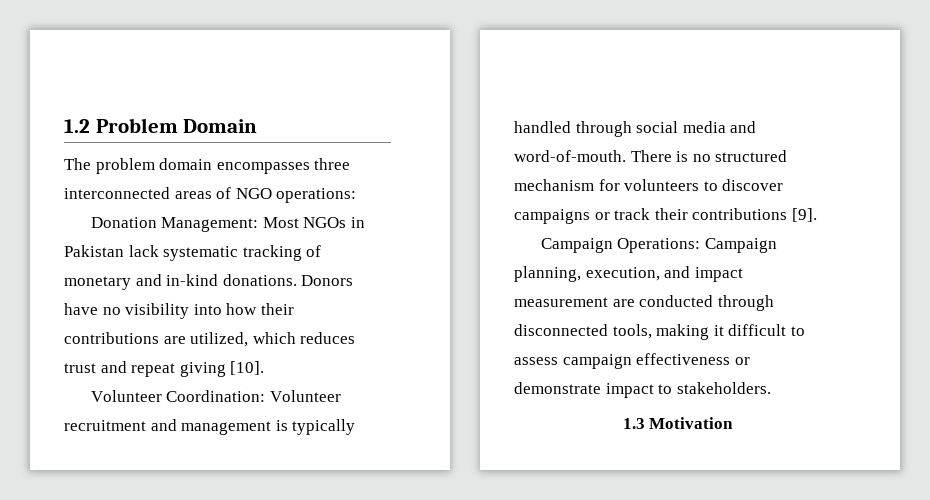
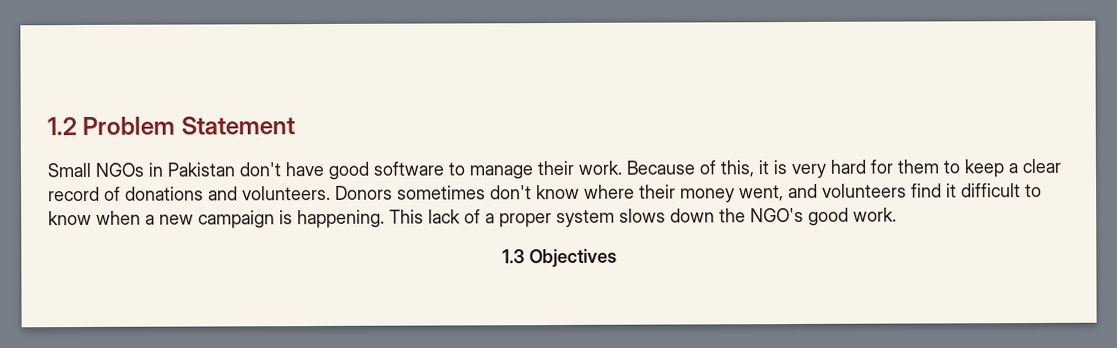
- 1.2 Problem Domain
- The problem domain encompasses three interconnected areas of NGO operations:
- Donation Management: Most NGOs in Pakistan lack systematic tracking of monetary and in-kind donations. Donors have no visibility into how their contributions are utilized, which reduces trust and repeat giving [10].
- Volunteer Coordination: Volunteer recruitment and management is typically handled through social media and word-of-mouth. There is no structured mechanism for volunteers to discover campaigns or track their contributions [9].
- Campaign Operations: Campaign planning, execution, and impact measurement are conducted through disconnected tools, making it difficult to assess campaign effectiveness or demonstrate impact to stakeholders.
+ 1.2 Problem Statement
+ Small NGOs in Pakistan don't have good software to manage their work. Because of this, it is very hard for them to keep a clear record of donations and volunteers. Donors sometimes don't know where their money went, and volunteers find it difficult to know when a new campaign is happening. This lack of a proper system slows down the NGO's good work.
- 1.3 Motivation
+ 1.3 Objectives

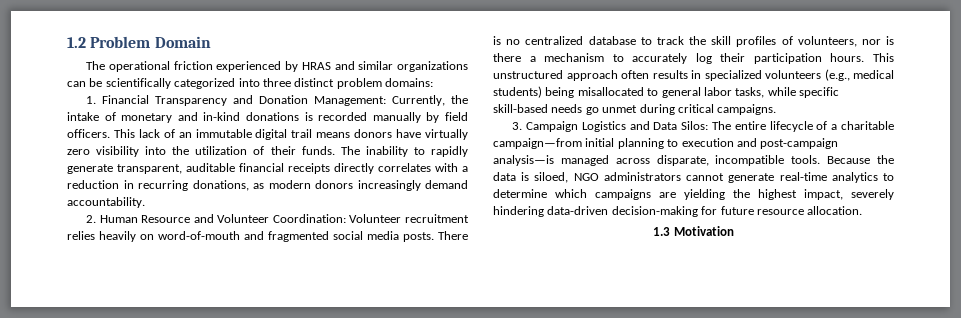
- 1.2 Problem Statement
- Small NGOs in Pakistan don't have good software to manage their work. Because of this, it is very hard for them to keep a clear record of donations and volunteers. Donors sometimes don't know where their money went, and volunteers find it difficult to know when a new campaign is happening. This lack of a proper system slows down the NGO's good work.
+ 1.2 Problem Domain
+ The operational friction experienced by HRAS and similar organizations can be scientifically categorized into three distinct problem domains:
+ 1. Financial Transparency and Donation Management: Currently, the intake of monetary and in-kind donations is recorded manually by field officers. This lack of an immutable digital trail means donors have virtually zero visibility into the utilization of their funds. The inability to rapidly generate transparent, auditable financial receipts directly correlates with a reduction in recurring donations, as modern donors increasingly demand accountability.
+ 2. Human Resource and Volunteer Coordination: Volunteer recruitment relies heavily on word-of-mouth and fragmented social media posts. There is no centralized database to track the skill profiles of volunteers, nor is there a mechanism to accurately log their participation hours. This unstructured approach often results in specialized volunteers (e.g., medical students) being misallocated to general labor tasks, while specific skill-based needs go unmet during critical campaigns.
+ 3. Campaign Logistics and Data Silos: The entire lifecycle of a charitable campaign—from initial planning to execution and post-campaign analysis—is managed across disparate, incompatible tools. Because the data is siloed, NGO administrators cannot generate real-time analytics to determine which campaigns are yielding the highest impact, severely hindering data-driven decision-making for future resource allocation.
- 1.3 Objectives
+ 1.3 Motivation

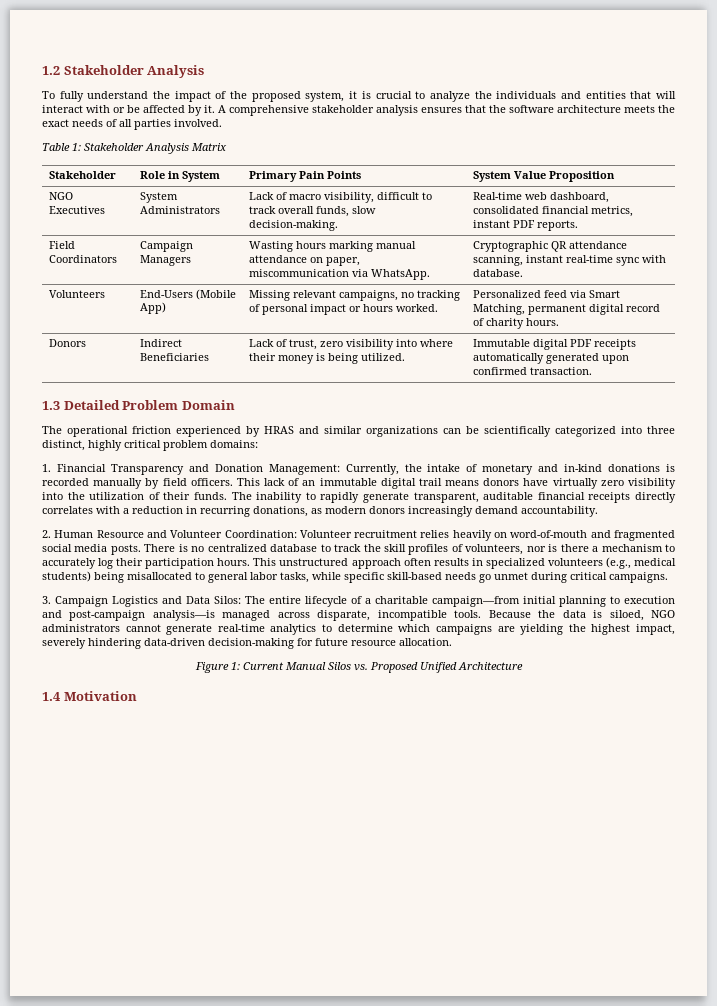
- 1.2 Problem Domain
+ 1.2 Stakeholder Analysis
+ To fully understand the impact of the proposed system, it is crucial to analyze the individuals and entities that will interact with or be affected by it. A comprehensive stakeholder analysis ensures that the software architecture meets the exact needs of all parties involved.
+ Table 1: Stakeholder Analysis Matrix
+ Stakeholder | Role in System | Primary Pain Points | System Value Proposition
+ NGO Executives | System Administrators | Lack of macro visibility, difficult to track overall funds, slow decision-making. | Real-time web dashboard, consolidated financial metrics, instant PDF reports.
+ Field Coordinators | Campaign Managers | Wasting hours marking manual attendance on paper, miscommunication via WhatsApp. | Cryptographic QR attendance scanning, instant real-time sync with database.
+ Volunteers | End-Users (Mobile App) | Missing relevant campaigns, no tracking of personal impact or hours worked. | Personalized feed via Smart Matching, permanent digital record of charity hours.
+ Donors | Indirect Beneficiaries | Lack of trust, zero visibility into where their money is being utilized. | Immutable digital PDF receipts automatically generated upon confirmed transaction.
+ 1.3 Detailed Problem Domain
- The operational friction experienced by HRAS and similar organizations can be scientifically categorized into three distinct problem domains:
+ The operational friction experienced by HRAS and similar organizations can be scientifically categorized into three distinct, highly critical problem domains:
- 1.3 Motivation
+ Figure 1: Current Manual Silos vs. Proposed Unified Architecture
+ 1.4 Motivation

